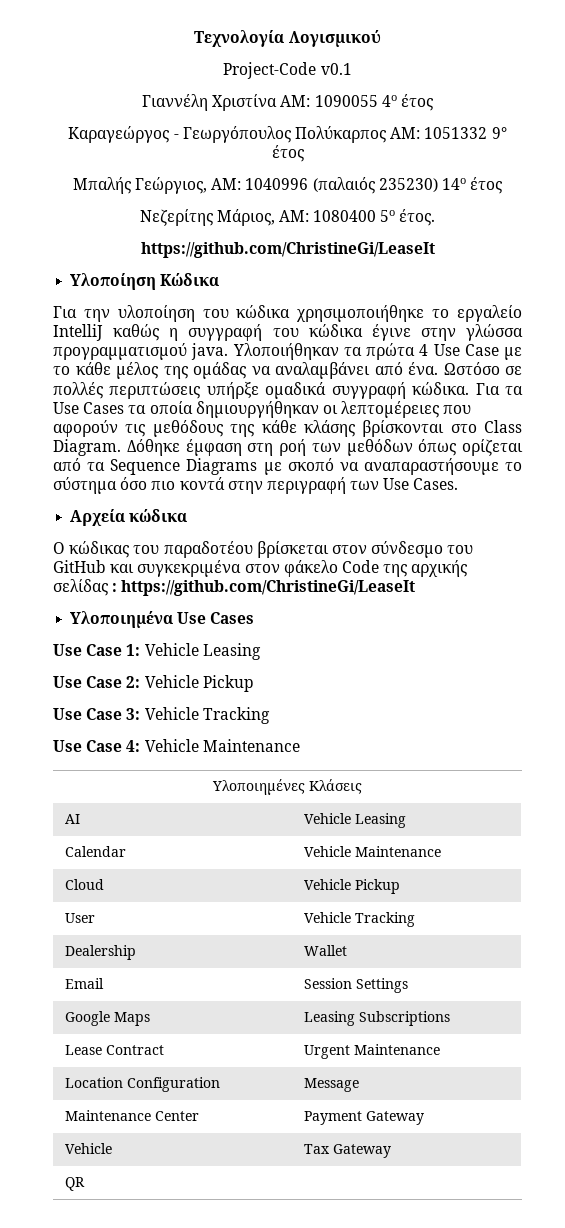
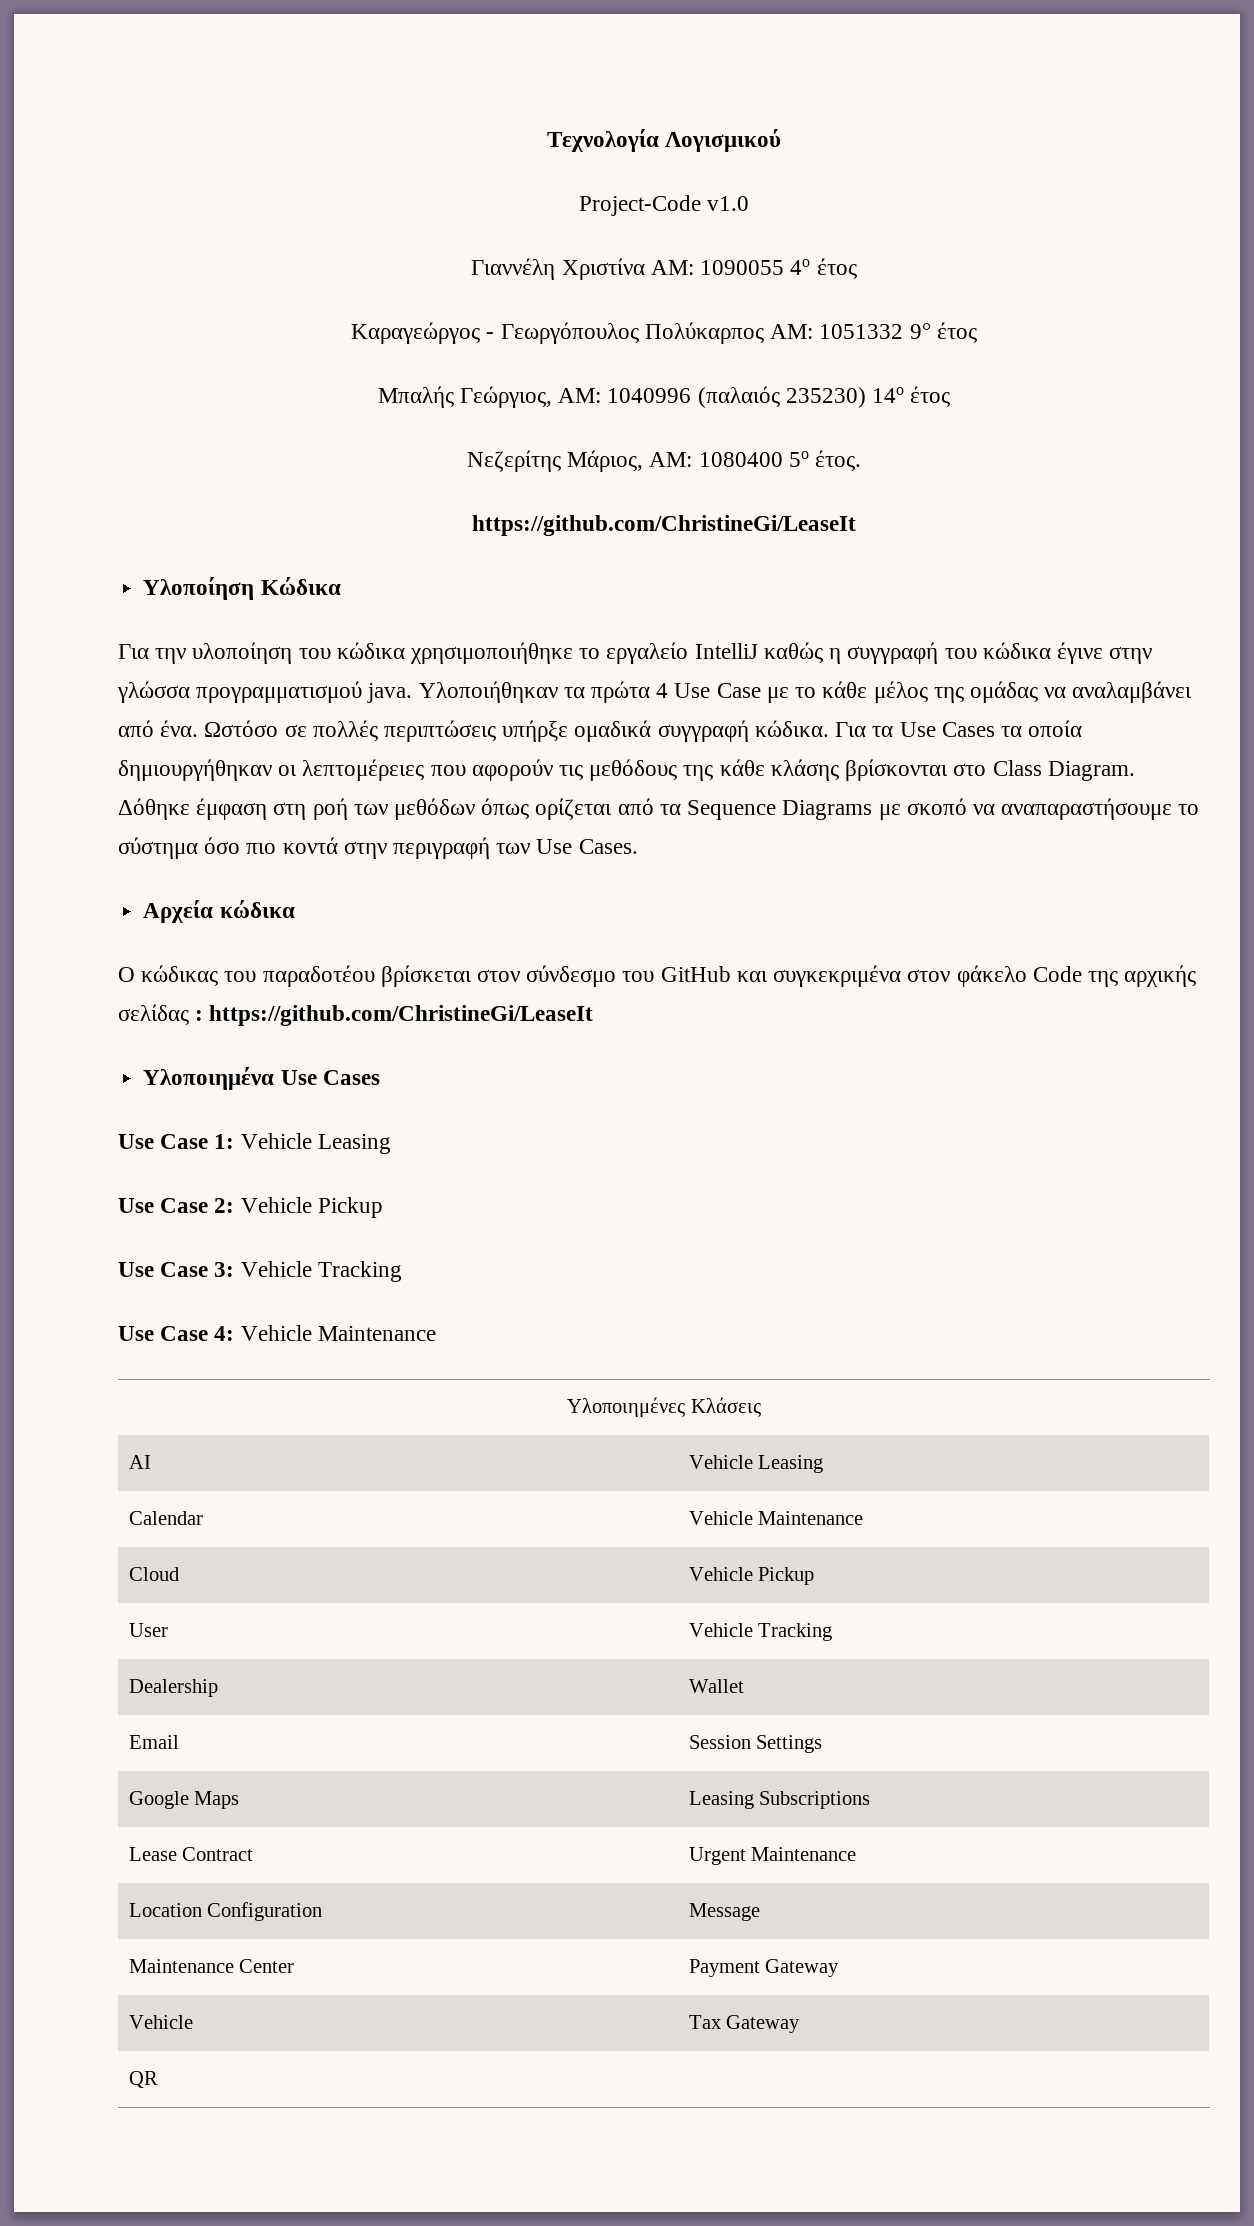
- Project-Code v0.1
+ Project-Code v1.0

